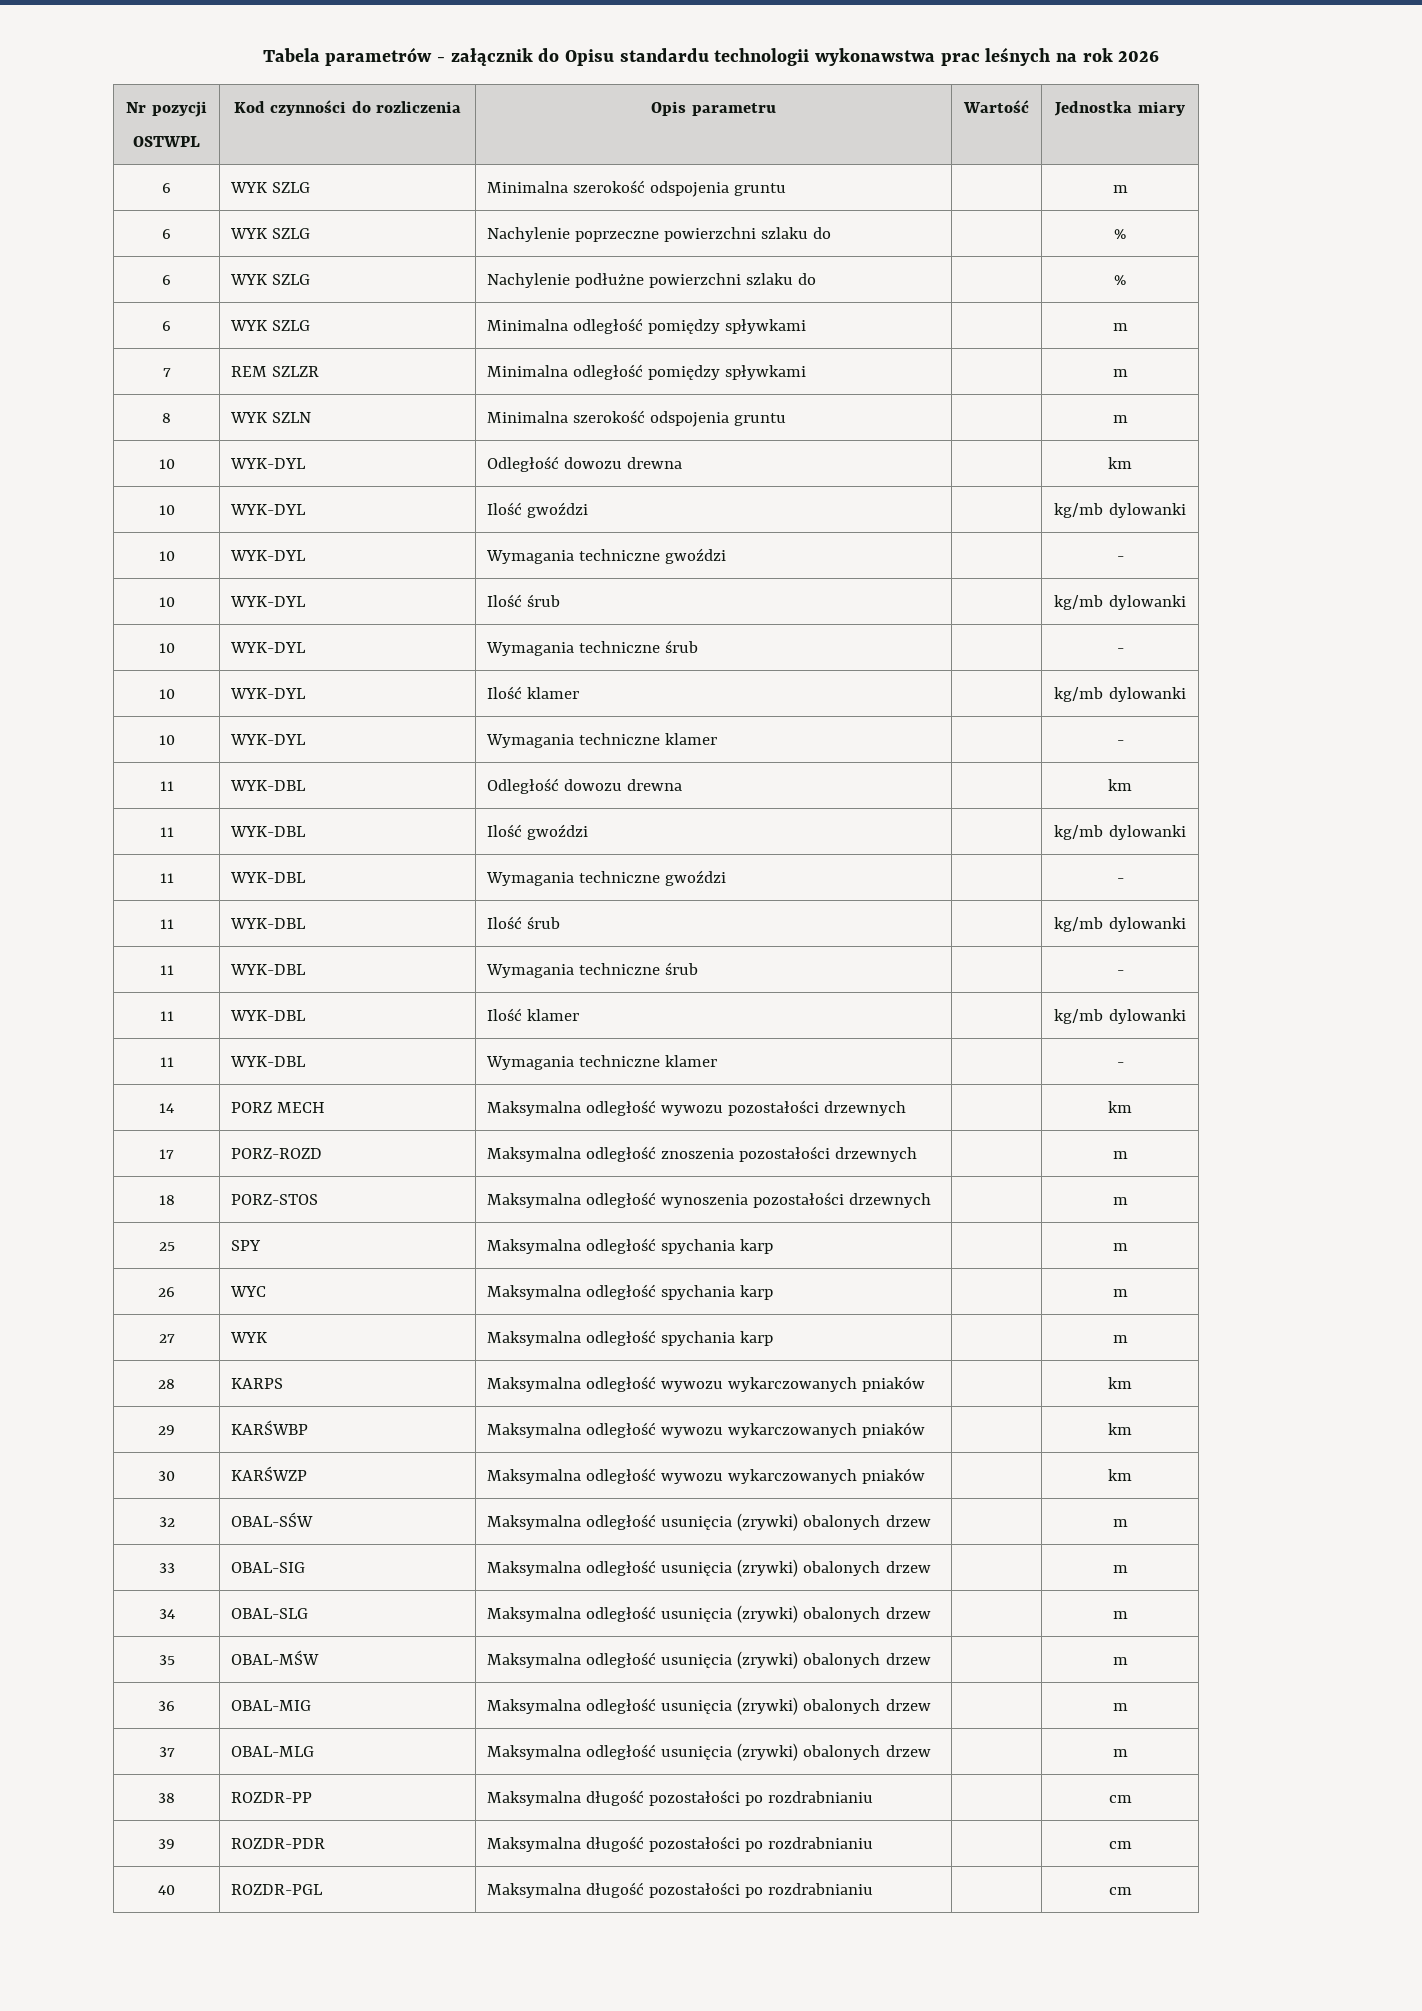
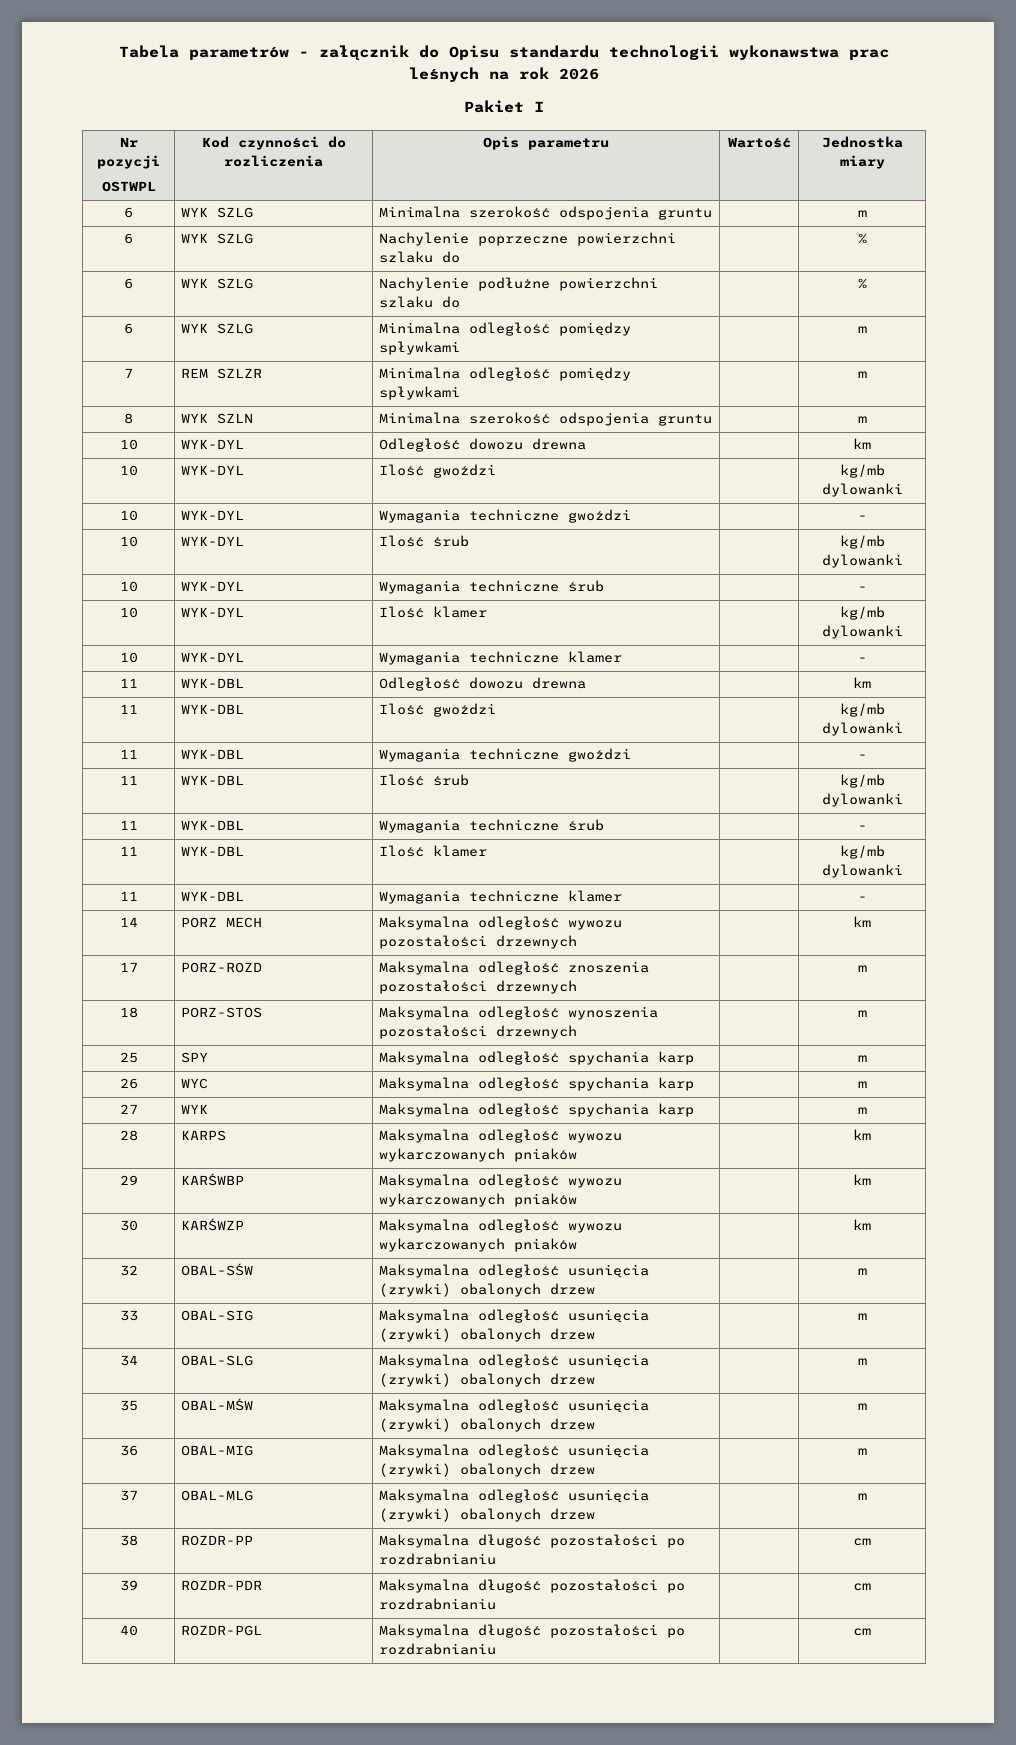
+ Pakiet I

